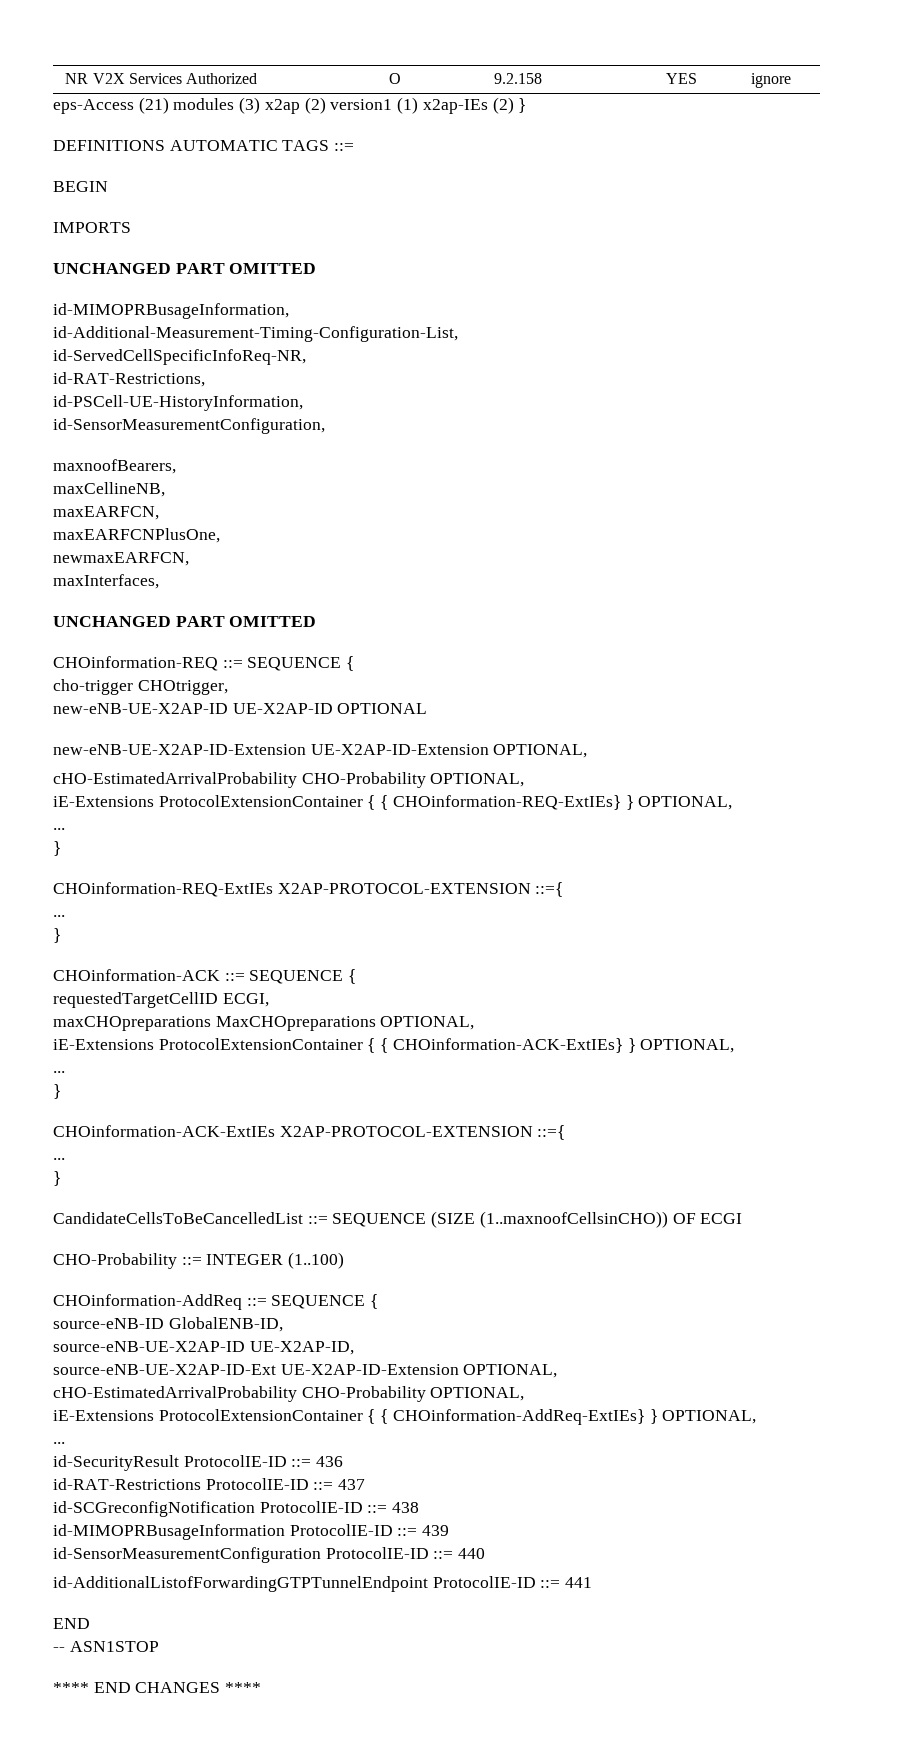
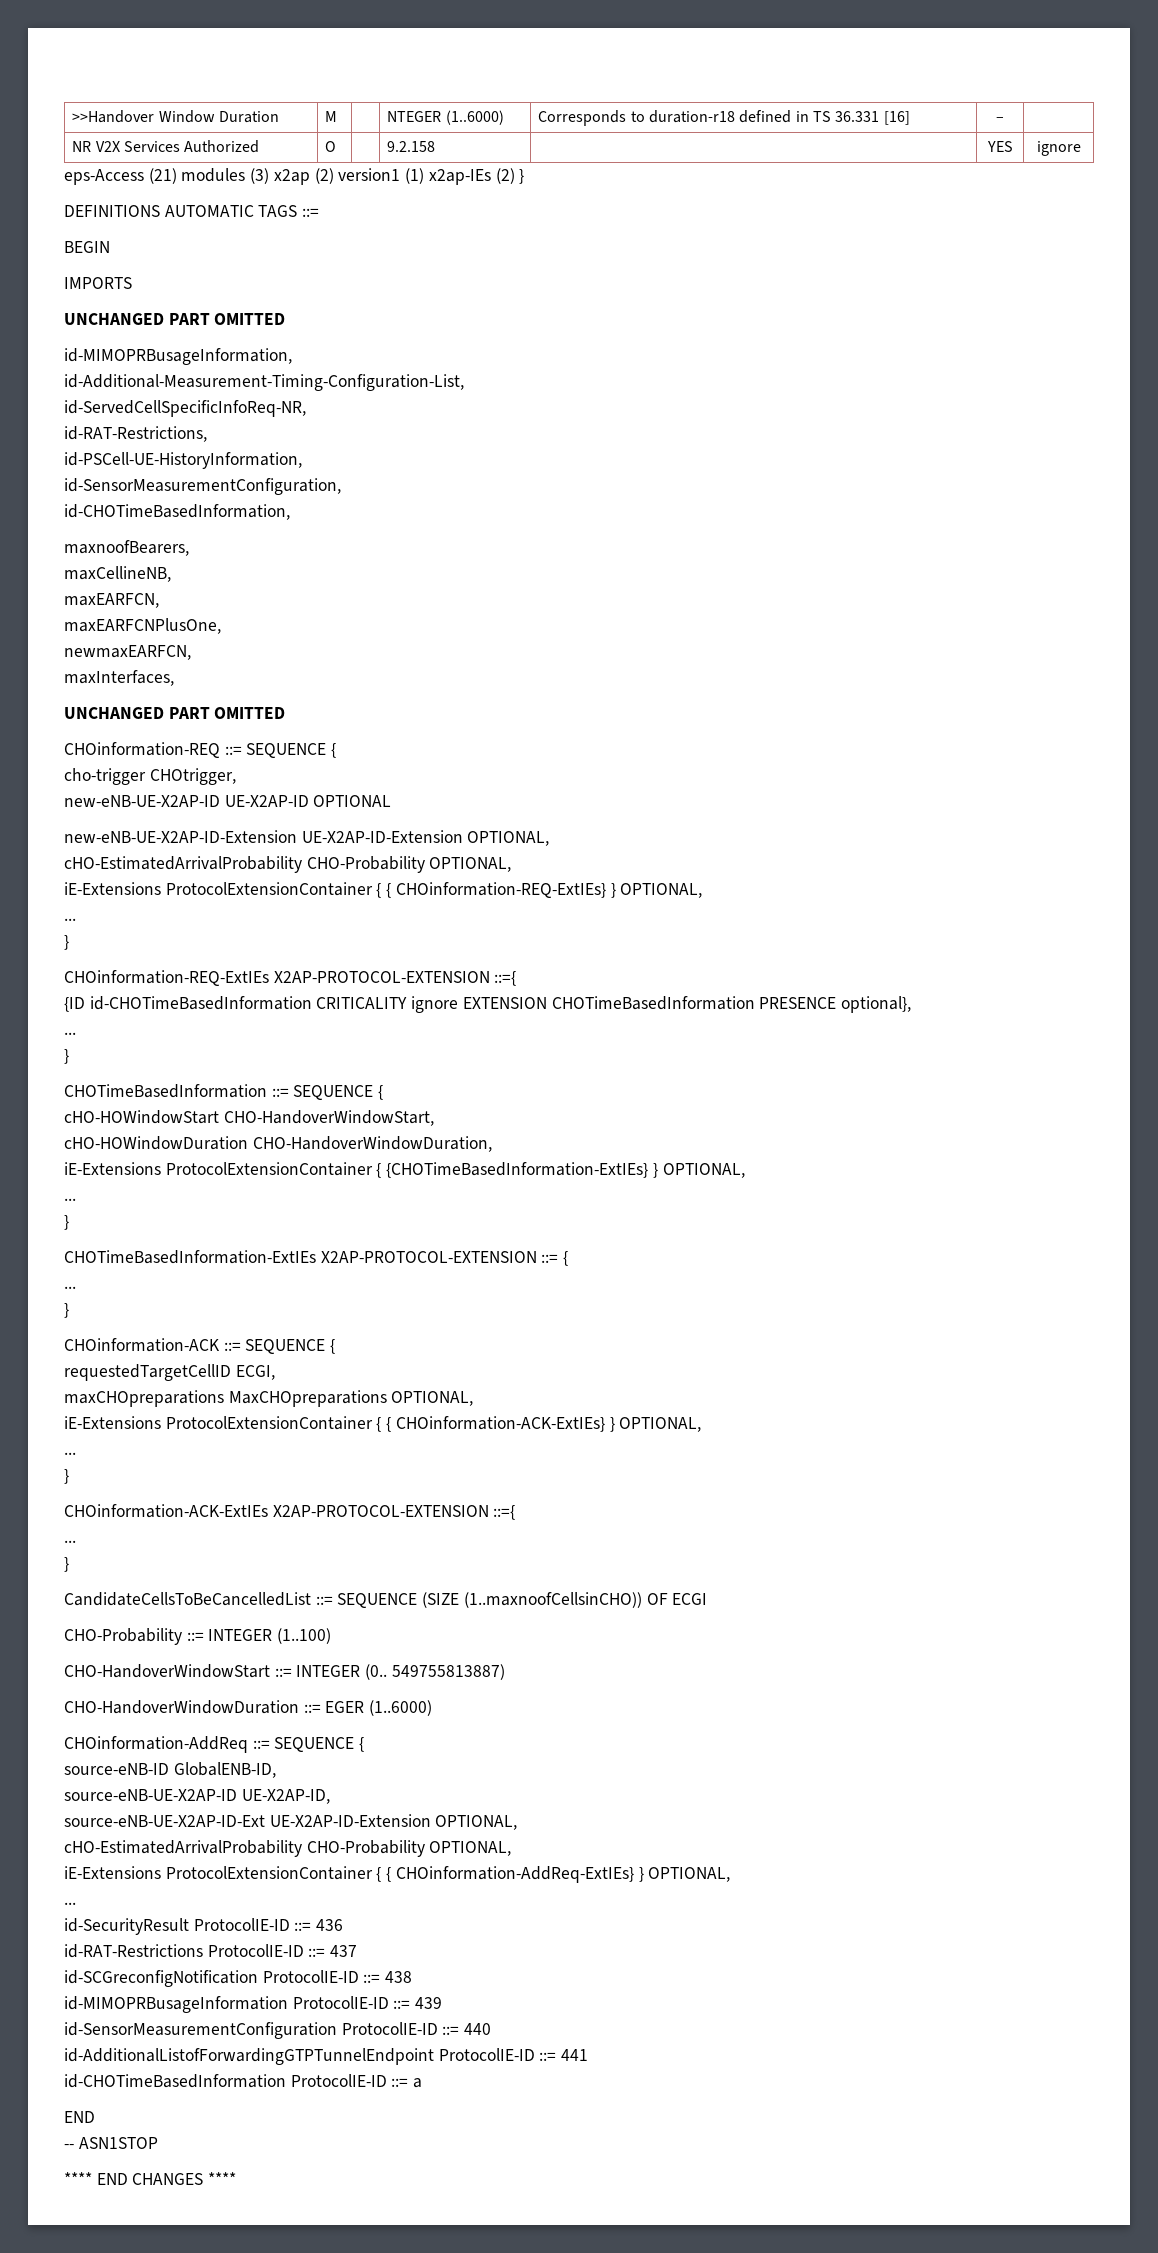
+ >>Handover Window Duration | M | | NTEGER (1..6000) | Corresponds to duration-r18 defined in TS 36.331 [16] | – |
+ id-CHOTimeBasedInformation,
+ {ID id-CHOTimeBasedInformation CRITICALITY ignore EXTENSION CHOTimeBasedInformation PRESENCE optional},
+ ...
+ }
+ CHOTimeBasedInformation ::= SEQUENCE {
+ cHO-HOWindowStart CHO-HandoverWindowStart,
+ cHO-HOWindowDuration CHO-HandoverWindowDuration,
+ iE-Extensions ProtocolExtensionContainer { {CHOTimeBasedInformation-ExtIEs} } OPTIONAL,
+ ...
+ }
+ CHOTimeBasedInformation-ExtIEs X2AP-PROTOCOL-EXTENSION ::= {
+ CHO-HandoverWindowStart ::= INTEGER (0.. 549755813887)
+ CHO-HandoverWindowDuration ::= EGER (1..6000)
+ id-CHOTimeBasedInformation ProtocolIE-ID ::= a

